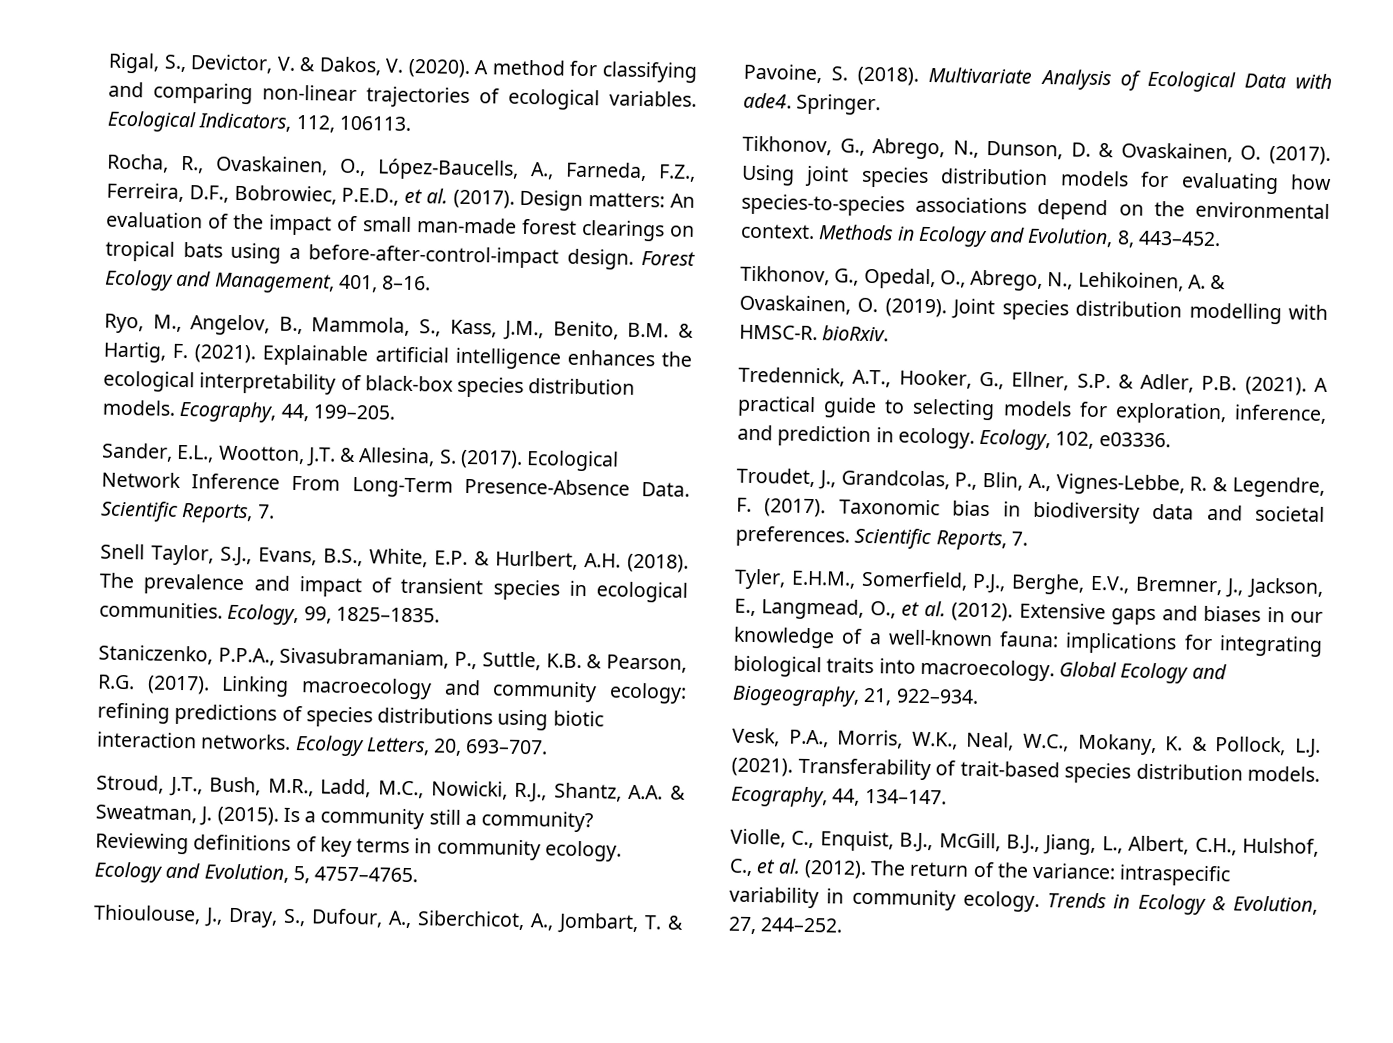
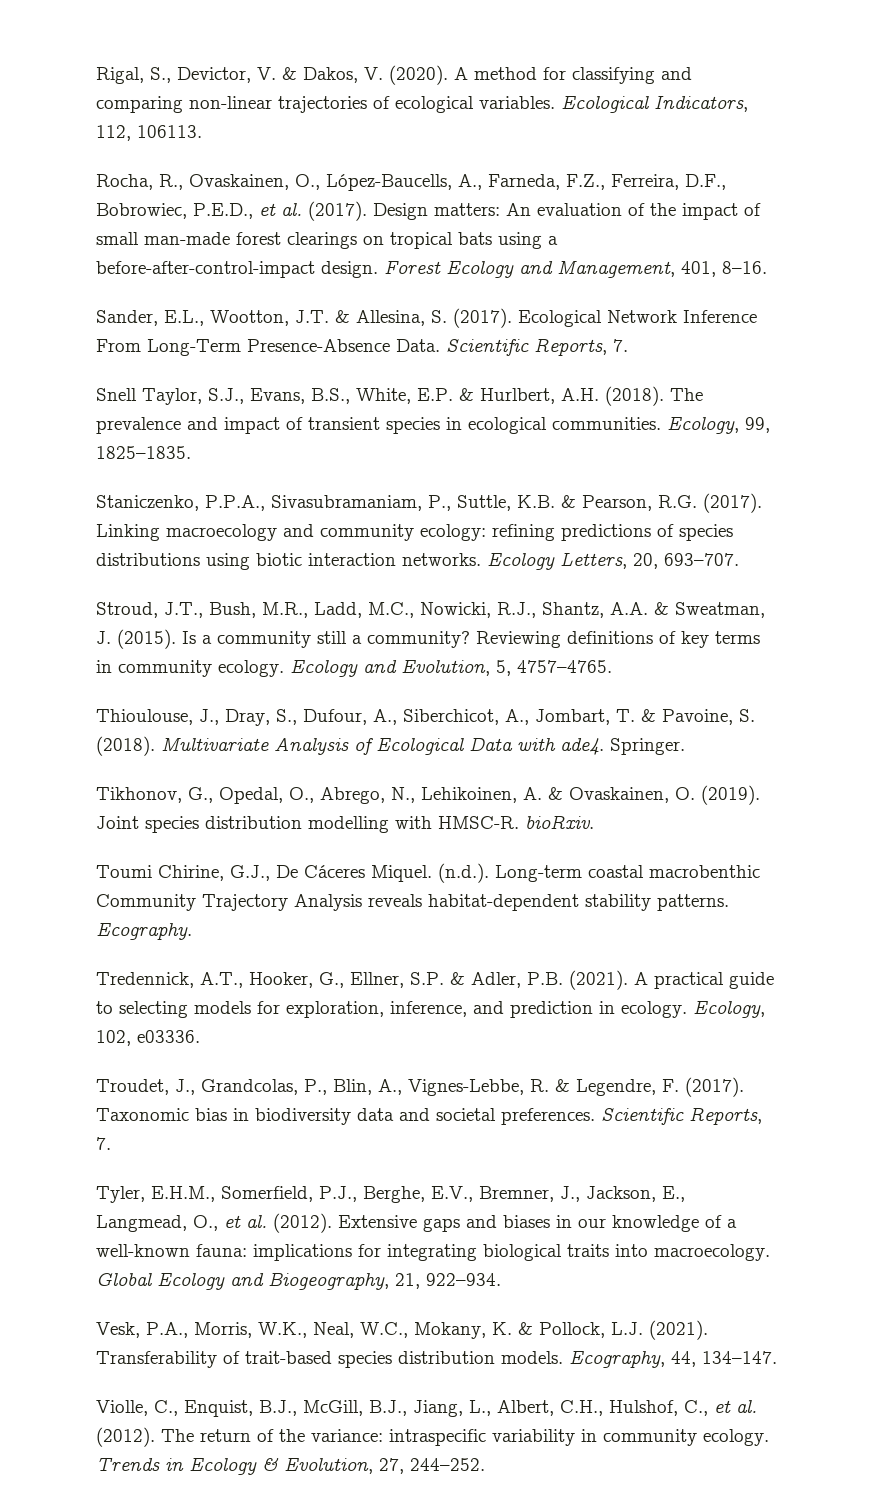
- Ryo, M., Angelov, B., Mammola, S., Kass, J.M., Benito, B.M. & Hartig, F. (2021). Explainable artificial intelligence enhances the ecological interpretability of black-box species distribution models. Ecography, 44, 199–205.
- Tikhonov, G., Abrego, N., Dunson, D. & Ovaskainen, O. (2017). Using joint species distribution models for evaluating how species-to-species associations depend on the environmental context. Methods in Ecology and Evolution, 8, 443–452.
+ Toumi Chirine, G.J., De Cáceres Miquel. (n.d.). Long-term coastal macrobenthic Community Trajectory Analysis reveals habitat-dependent stability patterns. Ecography.

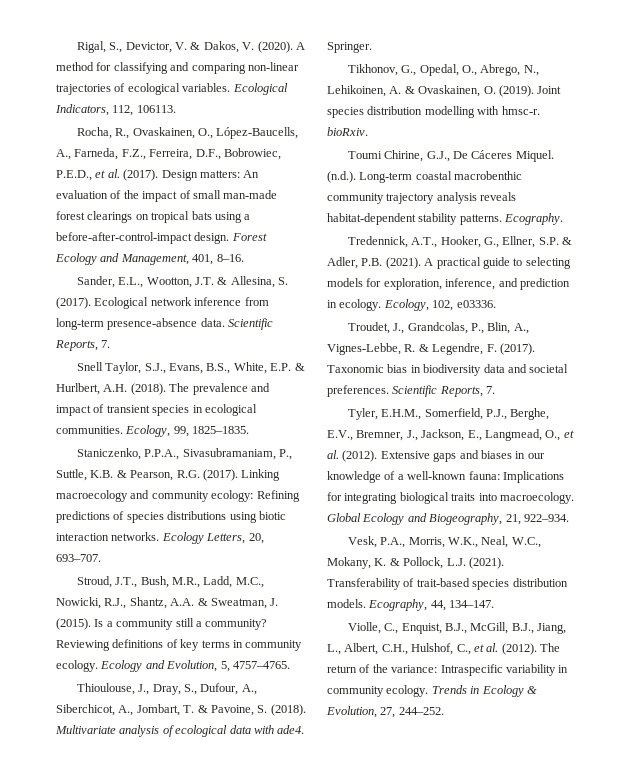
- Ecological Network Inference From Long-Term Presence-Absence Data.
+ Ecological network inference from long-term presence-absence data.
- Linking macroecology and community ecology: refining predictions of species distributions using biotic interaction networks.
+ Linking macroecology and community ecology: Refining predictions of species distributions using biotic interaction networks.
- Multivariate Analysis of Ecological Data with ade4.
+ Multivariate analysis of ecological data with ade4.
- Joint species distribution modelling with HMSC-R. bioRxiv.
+ Joint species distribution modelling with hmsc-r. bioRxiv.
- (n.d.). Long-term coastal macrobenthic Community Trajectory Analysis reveals habitat-dependent stability patterns.
+ (n.d.). Long-term coastal macrobenthic community trajectory analysis reveals habitat-dependent stability patterns.
- Extensive gaps and biases in our knowledge of a well-known fauna: implications for integrating biological traits into macroecology.
+ Extensive gaps and biases in our knowledge of a well-known fauna: Implications for integrating biological traits into macroecology.
- The return of the variance: intraspecific variability in community ecology.
+ The return of the variance: Intraspecific variability in community ecology.

